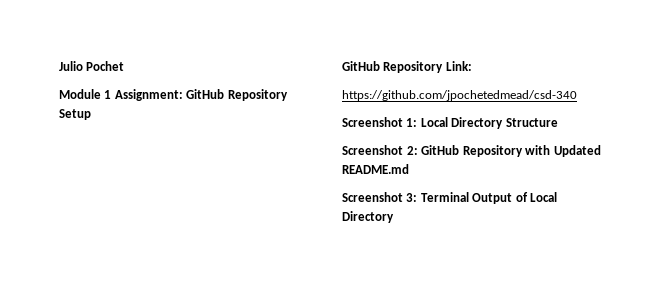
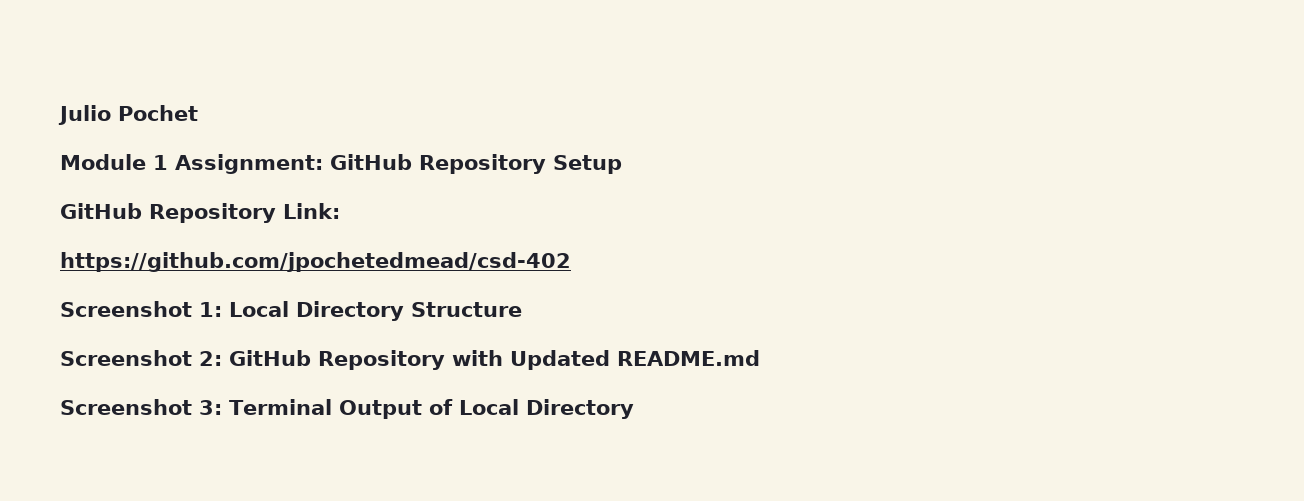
- https://github.com/jpochetedmead/csd-340
+ https://github.com/jpochetedmead/csd-402

